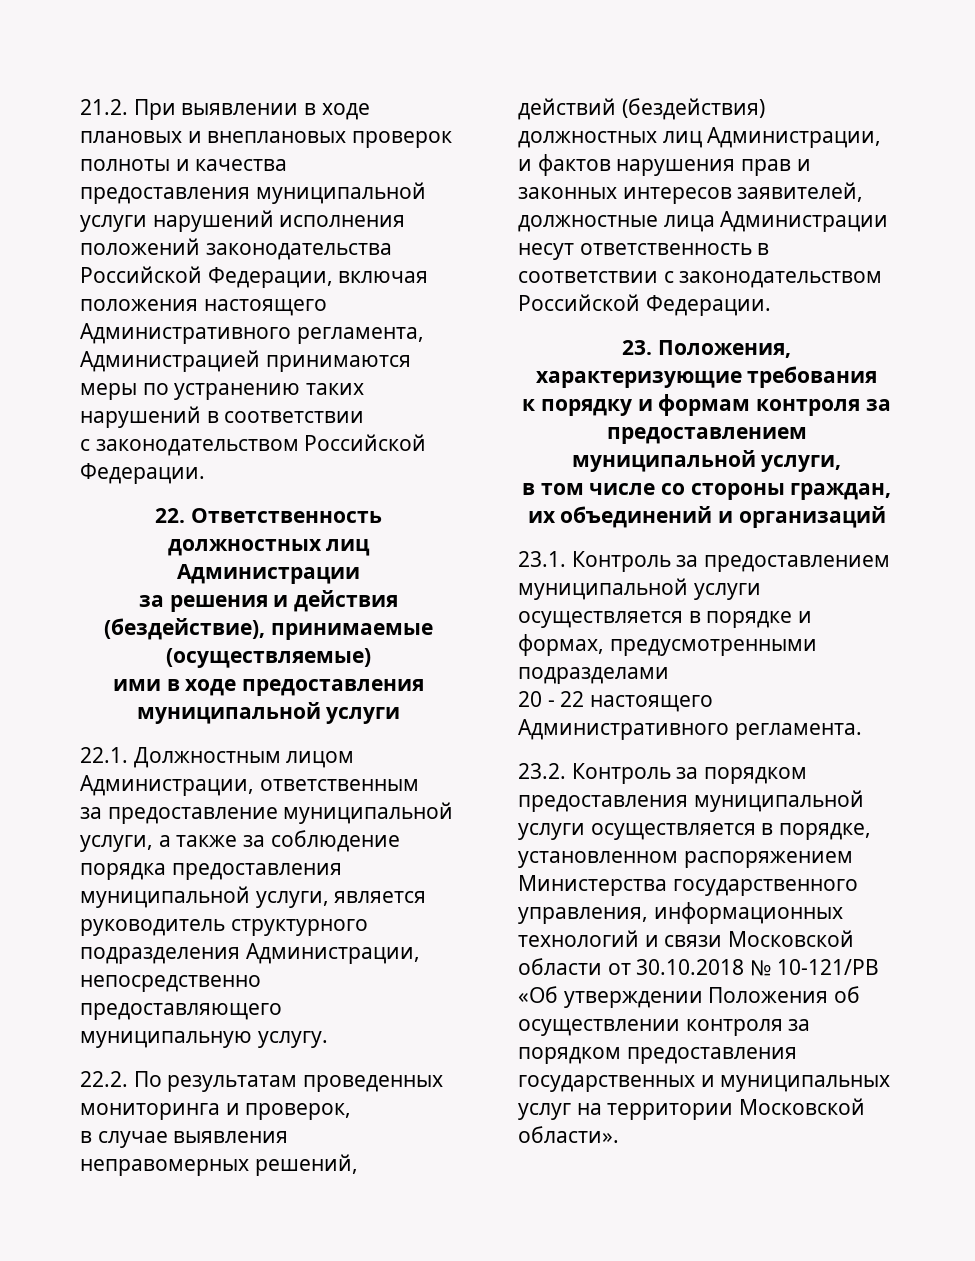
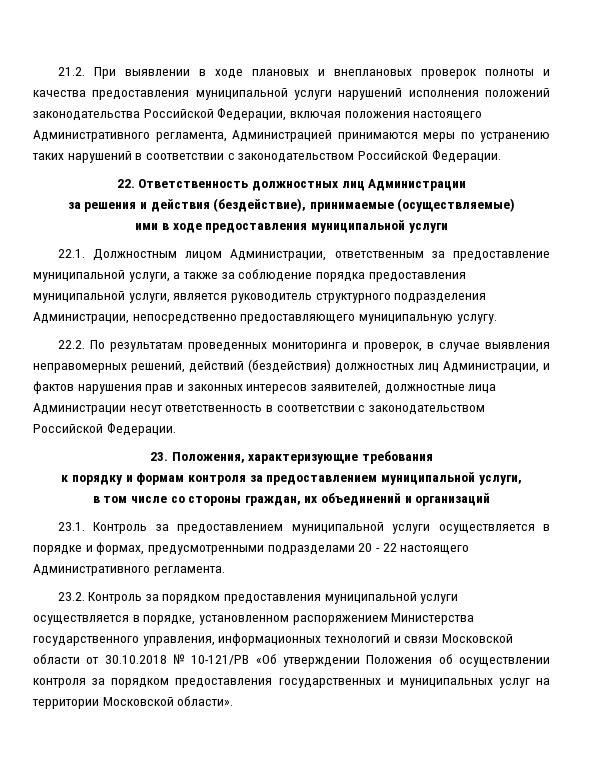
- 21.2. При выявлении в ходе плановых и внеплановых проверок полноты и качества предоставления муниципальной услуги нарушений исполнения положений законодательства Российской Федерации, включая положения настоящего Административного регламента, Администрацией принимаются меры по устранению таких нарушений в соответствии
- с законодательством Российской Федерации.
+ 21.2. При выявлении в ходе плановых и внеплановых проверок полноты и качества предоставления муниципальной услуги нарушений исполнения положений законодательства Российской Федерации, включая положения настоящего Административного регламента, Администрацией принимаются меры по устранению таких нарушений в соответствии с законодательством Российской Федерации.
- 22.1. Должностным лицом Администрации, ответственным
- за предоставление муниципальной услуги, а также за соблюдение порядка предоставления муниципальной услуги, является руководитель структурного подразделения Администрации, непосредственно предоставляющего муниципальную услугу.
+ 22.1. Должностным лицом Администрации, ответственным за предоставление муниципальной услуги, а также за соблюдение порядка предоставления муниципальной услуги, является руководитель структурного подразделения Администрации, непосредственно предоставляющего муниципальную услугу.
- 22.2. По результатам проведенных мониторинга и проверок,
- в случае выявления неправомерных решений, действий (бездействия) должностных лиц Администрации, и фактов нарушения прав и законных интересов заявителей, должностные лица Администрации несут ответственность в соответствии с законодательством Российской Федерации.
+ 22.2. По результатам проведенных мониторинга и проверок, в случае выявления неправомерных решений, действий (бездействия) должностных лиц Администрации, и фактов нарушения прав и законных интересов заявителей, должностные лица Администрации несут ответственность в соответствии с законодательством Российской Федерации.
- 23.1. Контроль за предоставлением муниципальной услуги осуществляется в порядке и формах, предусмотренными подразделами
- 20 - 22 настоящего Административного регламента.
+ 23.1. Контроль за предоставлением муниципальной услуги осуществляется в порядке и формах, предусмотренными подразделами 20 - 22 настоящего Административного регламента.

